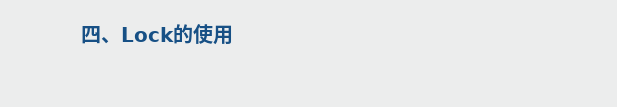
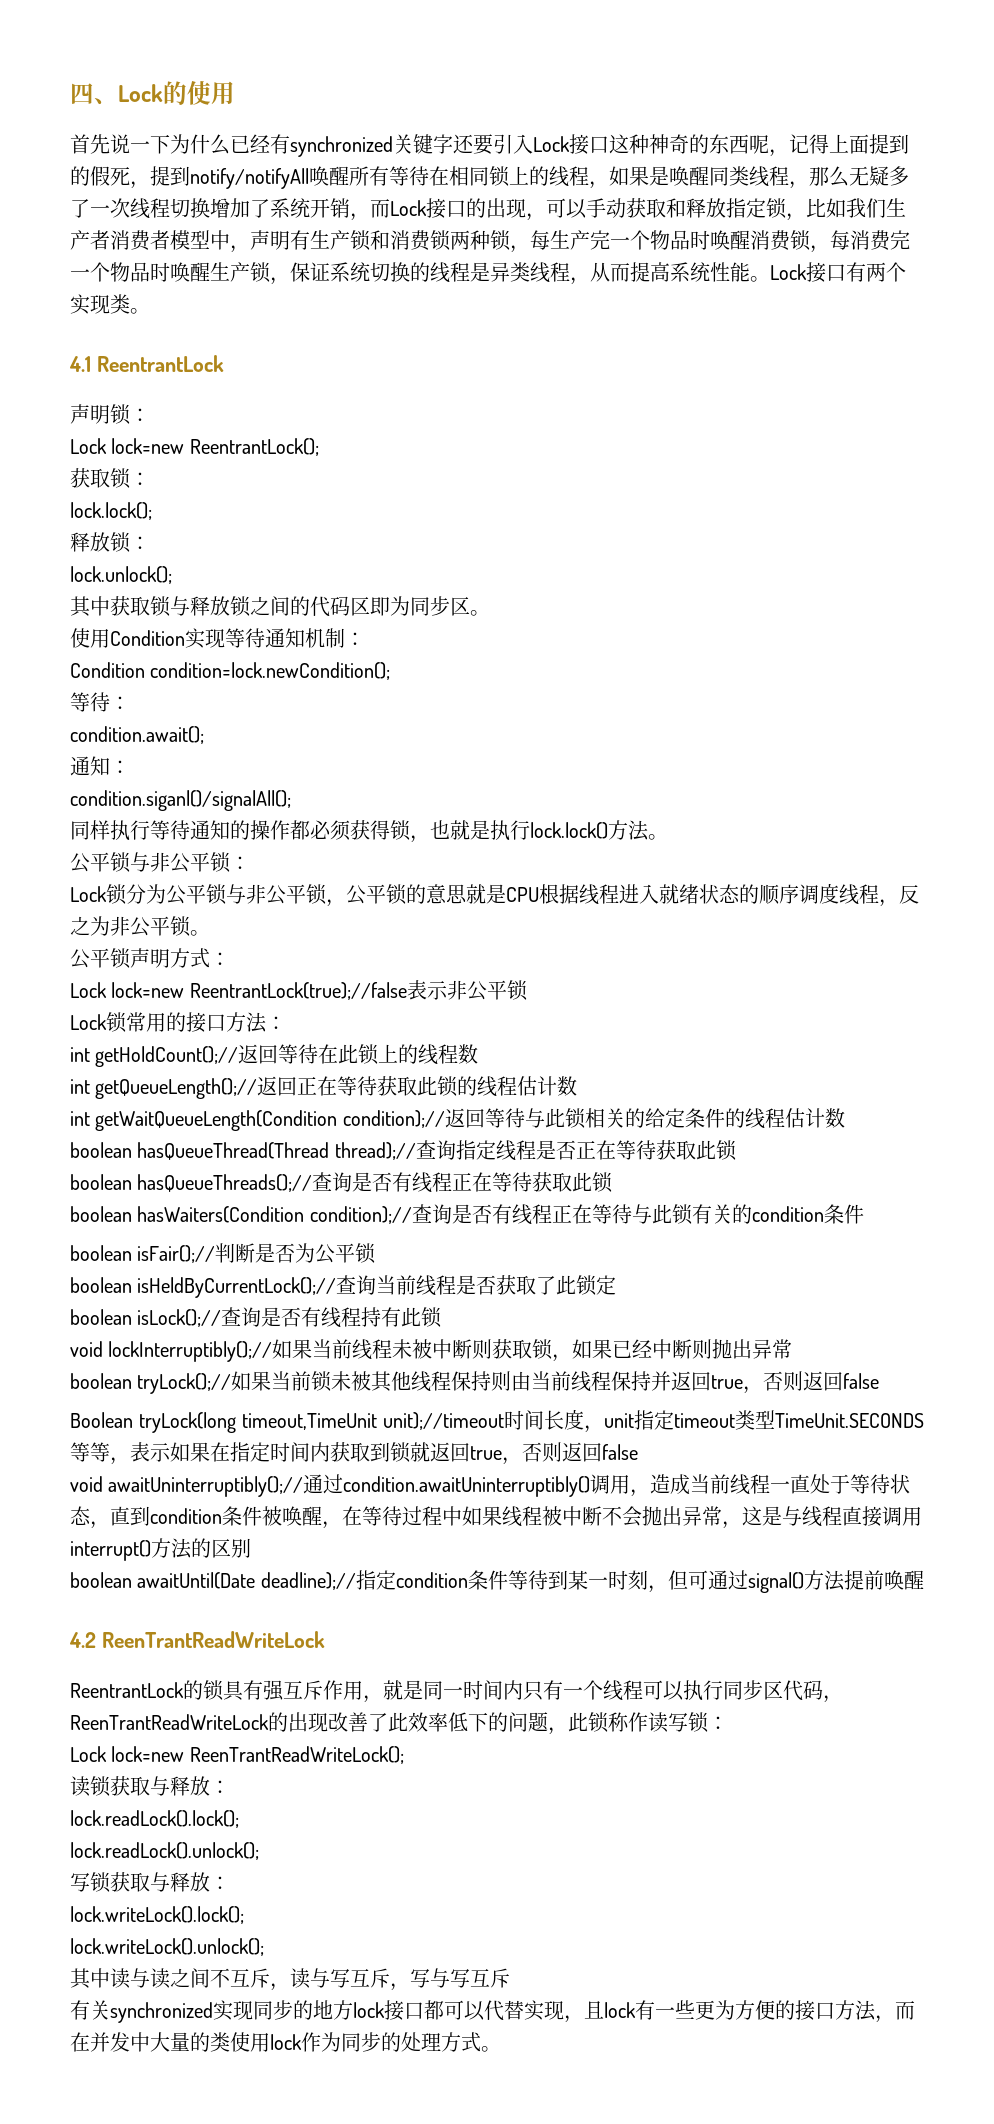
+ 首先说一下为什么已经有synchronized关键字还要引入Lock接口这种神奇的东西呢，记得上面提到的假死，提到notify/notifyAll唤醒所有等待在相同锁上的线程，如果是唤醒同类线程，那么无疑多了一次线程切换增加了系统开销，而Lock接口的出现，可以手动获取和释放指定锁，比如我们生产者消费者模型中，声明有生产锁和消费锁两种锁，每生产完一个物品时唤醒消费锁，每消费完一个物品时唤醒生产锁，保证系统切换的线程是异类线程，从而提高系统性能。Lock接口有两个实现类。
+ 4.1 ReentrantLock
+ 声明锁：
+ Lock lock=new ReentrantLock();
+ 获取锁：
+ lock.lock();
+ 释放锁：
+ lock.unlock();
+ 其中获取锁与释放锁之间的代码区即为同步区。
+ 使用Condition实现等待通知机制：
+ Condition condition=lock.newCondition();
+ 等待：
+ condition.await();
+ 通知：
+ condition.siganl()/signalAll();
+ 同样执行等待通知的操作都必须获得锁，也就是执行lock.lock()方法。
+ 公平锁与非公平锁：
+ Lock锁分为公平锁与非公平锁，公平锁的意思就是CPU根据线程进入就绪状态的顺序调度线程，反之为非公平锁。
+ 公平锁声明方式：
+ Lock lock=new ReentrantLock(true);//false表示非公平锁
+ Lock锁常用的接口方法：
+ int getHoldCount();//返回等待在此锁上的线程数
+ int getQueueLength();//返回正在等待获取此锁的线程估计数
+ int getWaitQueueLength(Condition condition);//返回等待与此锁相关的给定条件的线程估计数
+ boolean hasQueueThread(Thread thread);//查询指定线程是否正在等待获取此锁
+ boolean hasQueueThreads();//查询是否有线程正在等待获取此锁
+ boolean hasWaiters(Condition condition);//查询是否有线程正在等待与此锁有关的condition条件
+ boolean isFair();//判断是否为公平锁
+ boolean isHeldByCurrentLock();//查询当前线程是否获取了此锁定
+ boolean isLock();//查询是否有线程持有此锁
+ void lockInterruptibly();//如果当前线程未被中断则获取锁，如果已经中断则抛出异常
+ boolean tryLock();//如果当前锁未被其他线程保持则由当前线程保持并返回true，否则返回false
+ Boolean tryLock(long timeout,TimeUnit unit);//timeout时间长度，unit指定timeout类型TimeUnit.SECONDS等等，表示如果在指定时间内获取到锁就返回true，否则返回false
+ void awaitUninterruptibly();//通过condition.awaitUninterruptibly()调用，造成当前线程一直处于等待状态，直到condition条件被唤醒，在等待过程中如果线程被中断不会抛出异常，这是与线程直接调用interrupt()方法的区别
+ boolean awaitUntil(Date deadline);//指定condition条件等待到某一时刻，但可通过signal()方法提前唤醒
+ 4.2 ReenTrantReadWriteLock
+ ReentrantLock的锁具有强互斥作用，就是同一时间内只有一个线程可以执行同步区代码，ReenTrantReadWriteLock的出现改善了此效率低下的问题，此锁称作读写锁：
+ Lock lock=new ReenTrantReadWriteLock();
+ 读锁获取与释放：
+ lock.readLock().lock();
+ lock.readLock().unlock();
+ 写锁获取与释放：
+ lock.writeLock().lock();
+ lock.writeLock().unlock();
+ 其中读与读之间不互斥，读与写互斥，写与写互斥
+ 有关synchronized实现同步的地方lock接口都可以代替实现，且lock有一些更为方便的接口方法，而在并发中大量的类使用lock作为同步的处理方式。

